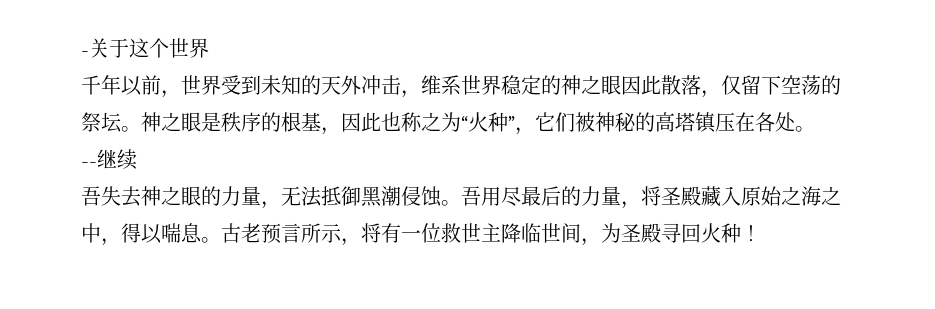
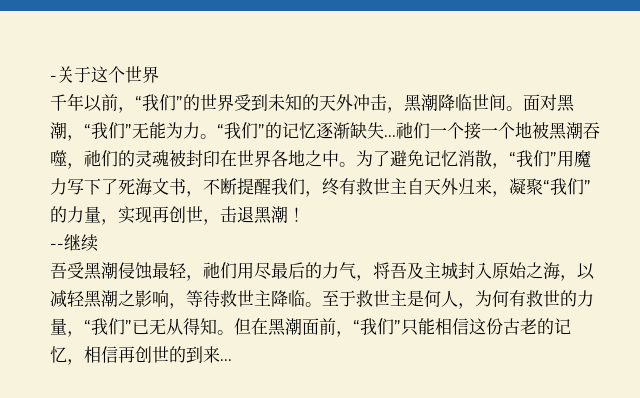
- 千年以前，世界受到未知的天外冲击，维系世界稳定的神之眼因此散落，仅留下空荡的祭坛。神之眼是秩序的根基，因此也称之为“火种”，它们被神秘的高塔镇压在各处。
+ 千年以前，“我们”的世界受到未知的天外冲击，黑潮降临世间。面对黑潮，“我们”无能为力。“我们”的记忆逐渐缺失...祂们一个接一个地被黑潮吞噬，祂们的灵魂被封印在世界各地之中。为了避免记忆消散，“我们”用魔力写下了死海文书，不断提醒我们，终有救世主自天外归来，凝聚“我们”的力量，实现再创世，击退黑潮！
  --继续
- 吾失去神之眼的力量，无法抵御黑潮侵蚀。吾用尽最后的力量，将圣殿藏入原始之海之中，得以喘息。古老预言所示，将有一位救世主降临世间，为圣殿寻回火种！
+ 吾受黑潮侵蚀最轻，祂们用尽最后的力气，将吾及主城封入原始之海，以减轻黑潮之影响，等待救世主降临。至于救世主是何人，为何有救世的力量，“我们”已无从得知。但在黑潮面前，“我们”只能相信这份古老的记忆，相信再创世的到来...

